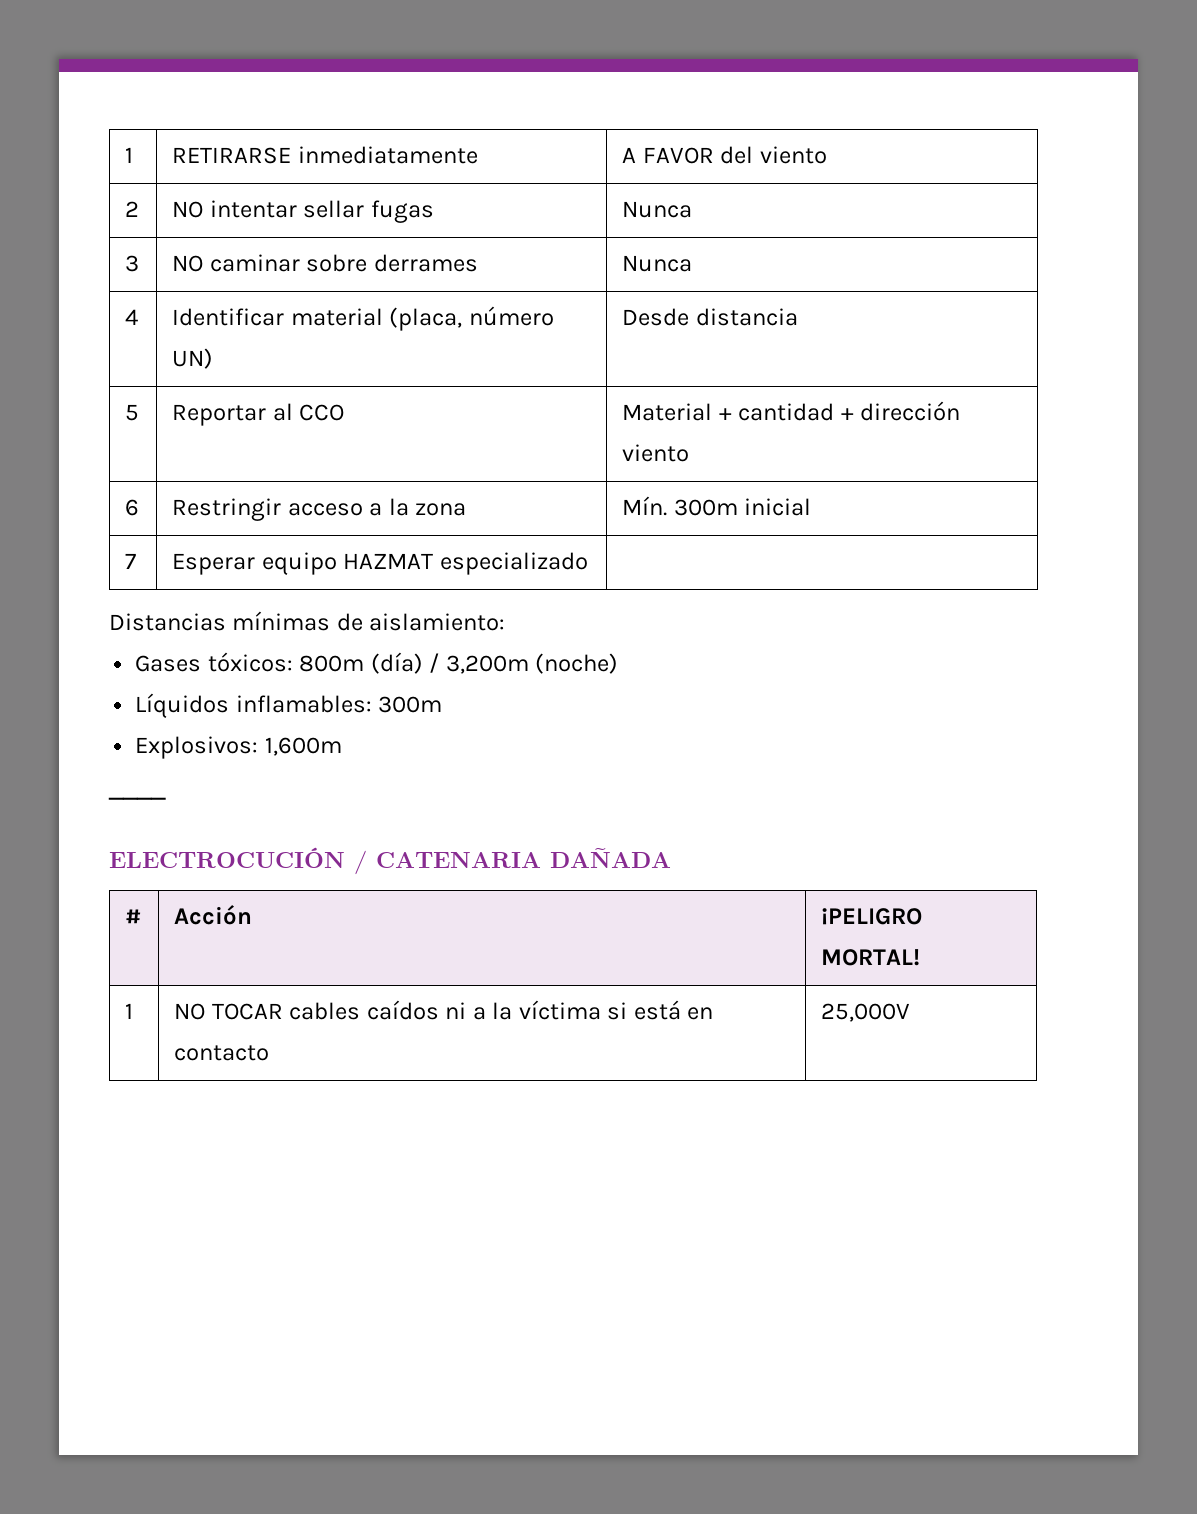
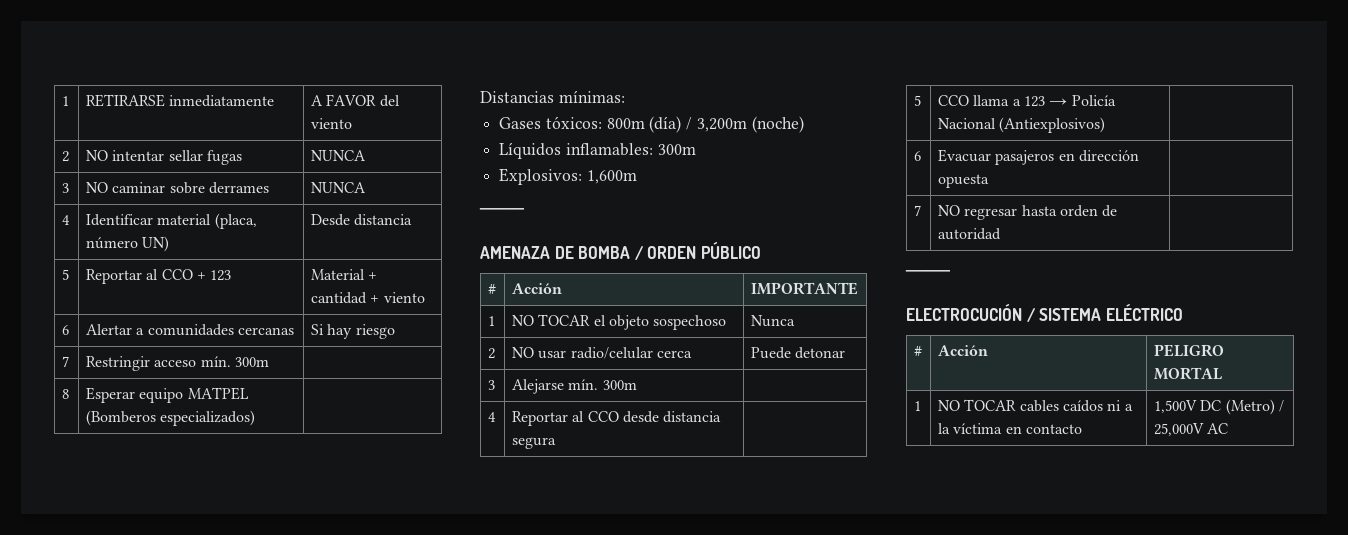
- 2 | NO intentar sellar fugas | Nunca
+ 2 | NO intentar sellar fugas | NUNCA
- 3 | NO caminar sobre derrames | Nunca
+ 3 | NO caminar sobre derrames | NUNCA
- 5 | Reportar al CCO | Material + cantidad + dirección viento
+ 5 | Reportar al CCO + 123 | Material + cantidad + viento
- 6 | Restringir acceso a la zona | Mín. 300m inicial
- 7 | Esperar equipo HAZMAT especializado |
- Distancias mínimas de aislamiento:
+ 6 | Alertar a comunidades cercanas | Si hay riesgo
+ 7 | Restringir acceso mín. 300m |
+ 8 | Esperar equipo MATPEL (Bomberos especializados) |
+ Distancias mínimas:
- ELECTROCUCIÓN / CATENARIA DAÑADA
- # | Acción | ¡PELIGRO MORTAL!
+ AMENAZA DE BOMBA / ORDEN PÚBLICO
+ # | Acción | IMPORTANTE
+ 1 | NO TOCAR el objeto sospechoso | Nunca
+ 2 | NO usar radio/celular cerca | Puede detonar
+ 3 | Alejarse mín. 300m |
+ 4 | Reportar al CCO desde distancia segura |
+ 5 | CCO llama a 123 → Policía Nacional (Antiexplosivos) |
+ 6 | Evacuar pasajeros en dirección opuesta |
+ 7 | NO regresar hasta orden de autoridad |
+ ────
+ ELECTROCUCIÓN / SISTEMA ELÉCTRICO
+ # | Acción | PELIGRO MORTAL
- 1 | NO TOCAR cables caídos ni a la víctima si está en contacto | 25,000V
+ 1 | NO TOCAR cables caídos ni a la víctima en contacto | 1,500V DC (Metro) / 25,000V AC

